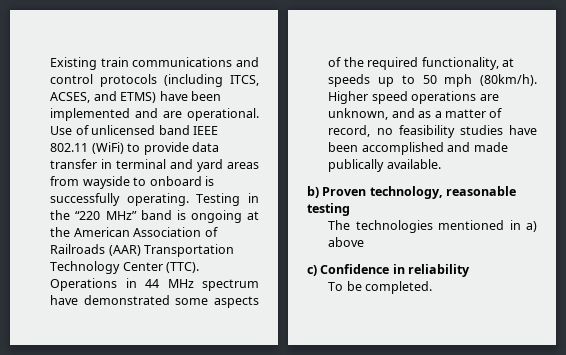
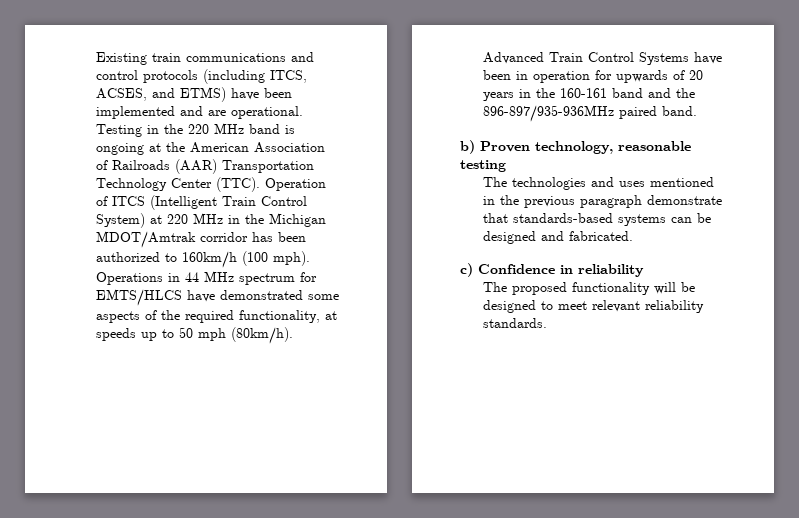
- Use of unlicensed band IEEE 802.11 (WiFi) to provide data transfer in terminal and yard areas from wayside to onboard is successfully operating.
- Testing in the “220 MHz” band is ongoing at the American Association of Railroads (AAR) Transportation Technology Center (TTC).
+ Testing in the 220 MHz band is ongoing at the American Association of Railroads (AAR) Transportation Technology Center (TTC).
+ Operation of ITCS (Intelligent Train Control System) at 220 MHz in the Michigan MDOT/Amtrak corridor has been authorized to 160km/h (100 mph).
- Operations in 44 MHz spectrum have demonstrated some aspects of the required functionality, at speeds up to 50 mph (80km/h).
+ Operations in 44 MHz spectrum for EMTS/HLCS have demonstrated some aspects of the required functionality, at speeds up to 50 mph (80km/h).
- Higher speed operations are unknown, and as a matter of record, no feasibility studies have been accomplished and made publically available.
+ Advanced Train Control Systems have been in operation for upwards of 20 years in the 160-161 band and the 896-897/935-936MHz paired band.
- The technologies mentioned in a) above
+ The technologies and uses mentioned in the previous paragraph demonstrate that standards-based systems can be designed and fabricated.
  c) Confidence in reliability
- To be completed.
+ The proposed functionality will be designed to meet relevant reliability standards.

